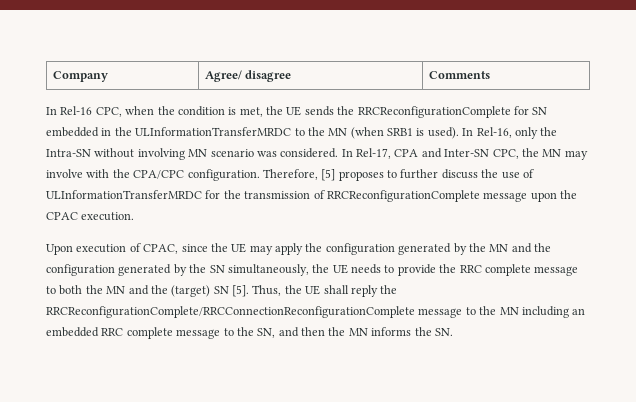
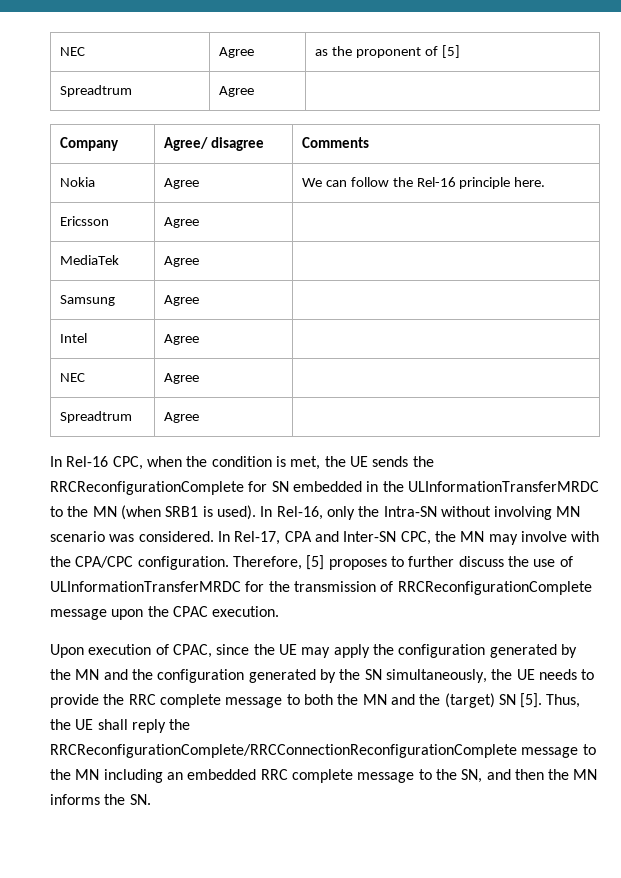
+ NEC | Agree | as the proponent of [5]
+ Spreadtrum | Agree |
  Company | Agree/ disagree | Comments
+ Nokia | Agree | We can follow the Rel-16 principle here.
+ Ericsson | Agree |
+ MediaTek | Agree |
+ Samsung | Agree |
+ Intel | Agree |
+ NEC | Agree |
+ Spreadtrum | Agree |

